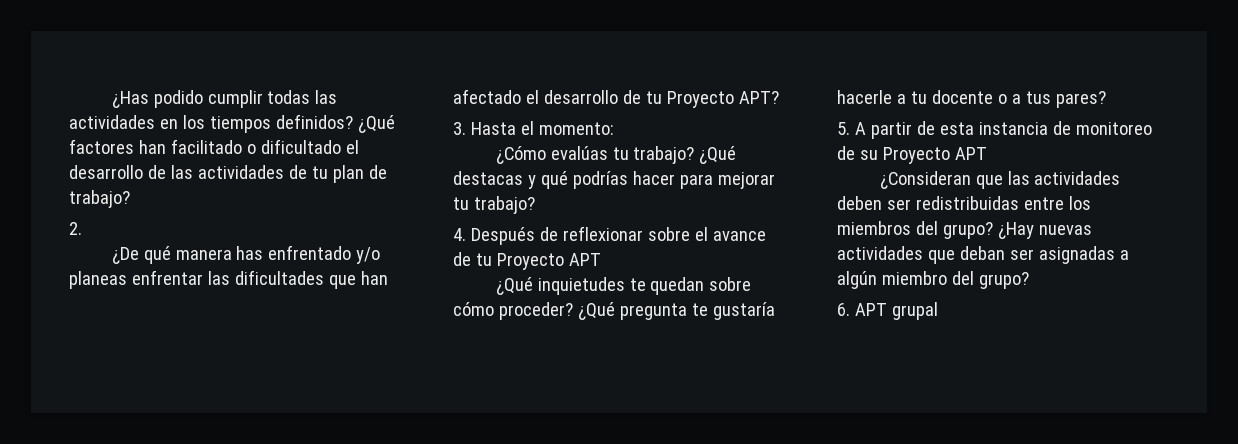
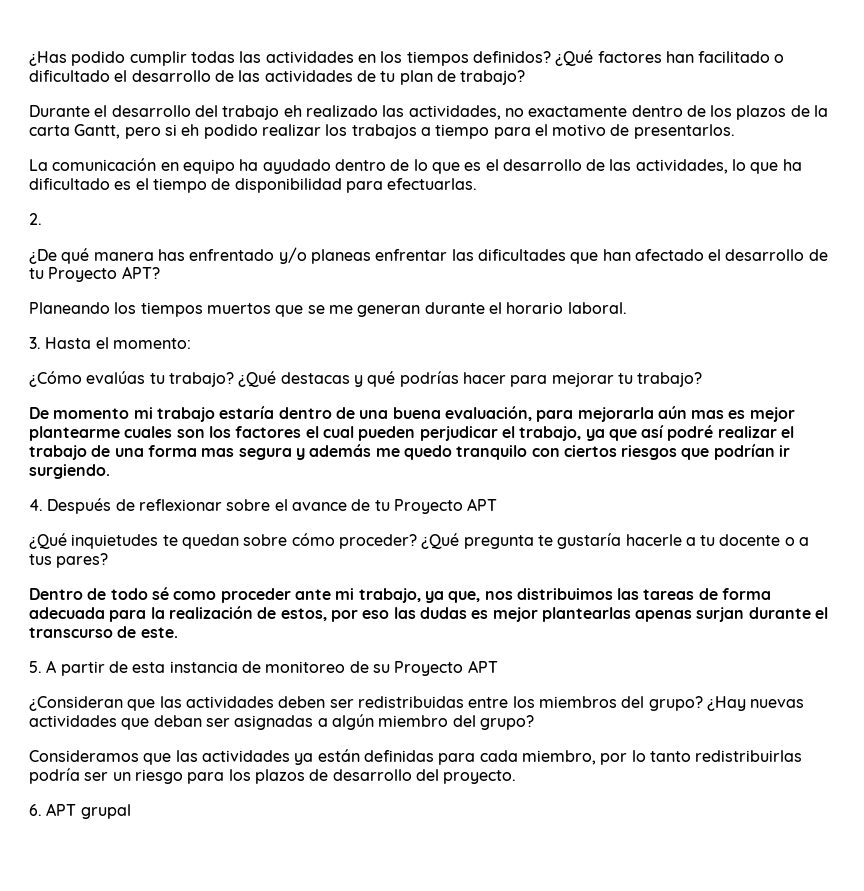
+ Durante el desarrollo del trabajo eh realizado las actividades, no exactamente dentro de los plazos de la carta Gantt, pero si eh podido realizar los trabajos a tiempo para el motivo de presentarlos.
+ La comunicación en equipo ha ayudado dentro de lo que es el desarrollo de las actividades, lo que ha dificultado es el tiempo de disponibilidad para efectuarlas.
+ Planeando los tiempos muertos que se me generan durante el horario laboral.
+ De momento mi trabajo estaría dentro de una buena evaluación, para mejorarla aún mas es mejor plantearme cuales son los factores el cual pueden perjudicar el trabajo, ya que así podré realizar el trabajo de una forma mas segura y además me quedo tranquilo con ciertos riesgos que podrían ir surgiendo.
+ Dentro de todo sé como proceder ante mi trabajo, ya que, nos distribuimos las tareas de forma adecuada para la realización de estos, por eso las dudas es mejor plantearlas apenas surjan durante el transcurso de este.
+ Consideramos que las actividades ya están definidas para cada miembro, por lo tanto redistribuirlas podría ser un riesgo para los plazos de desarrollo del proyecto.

